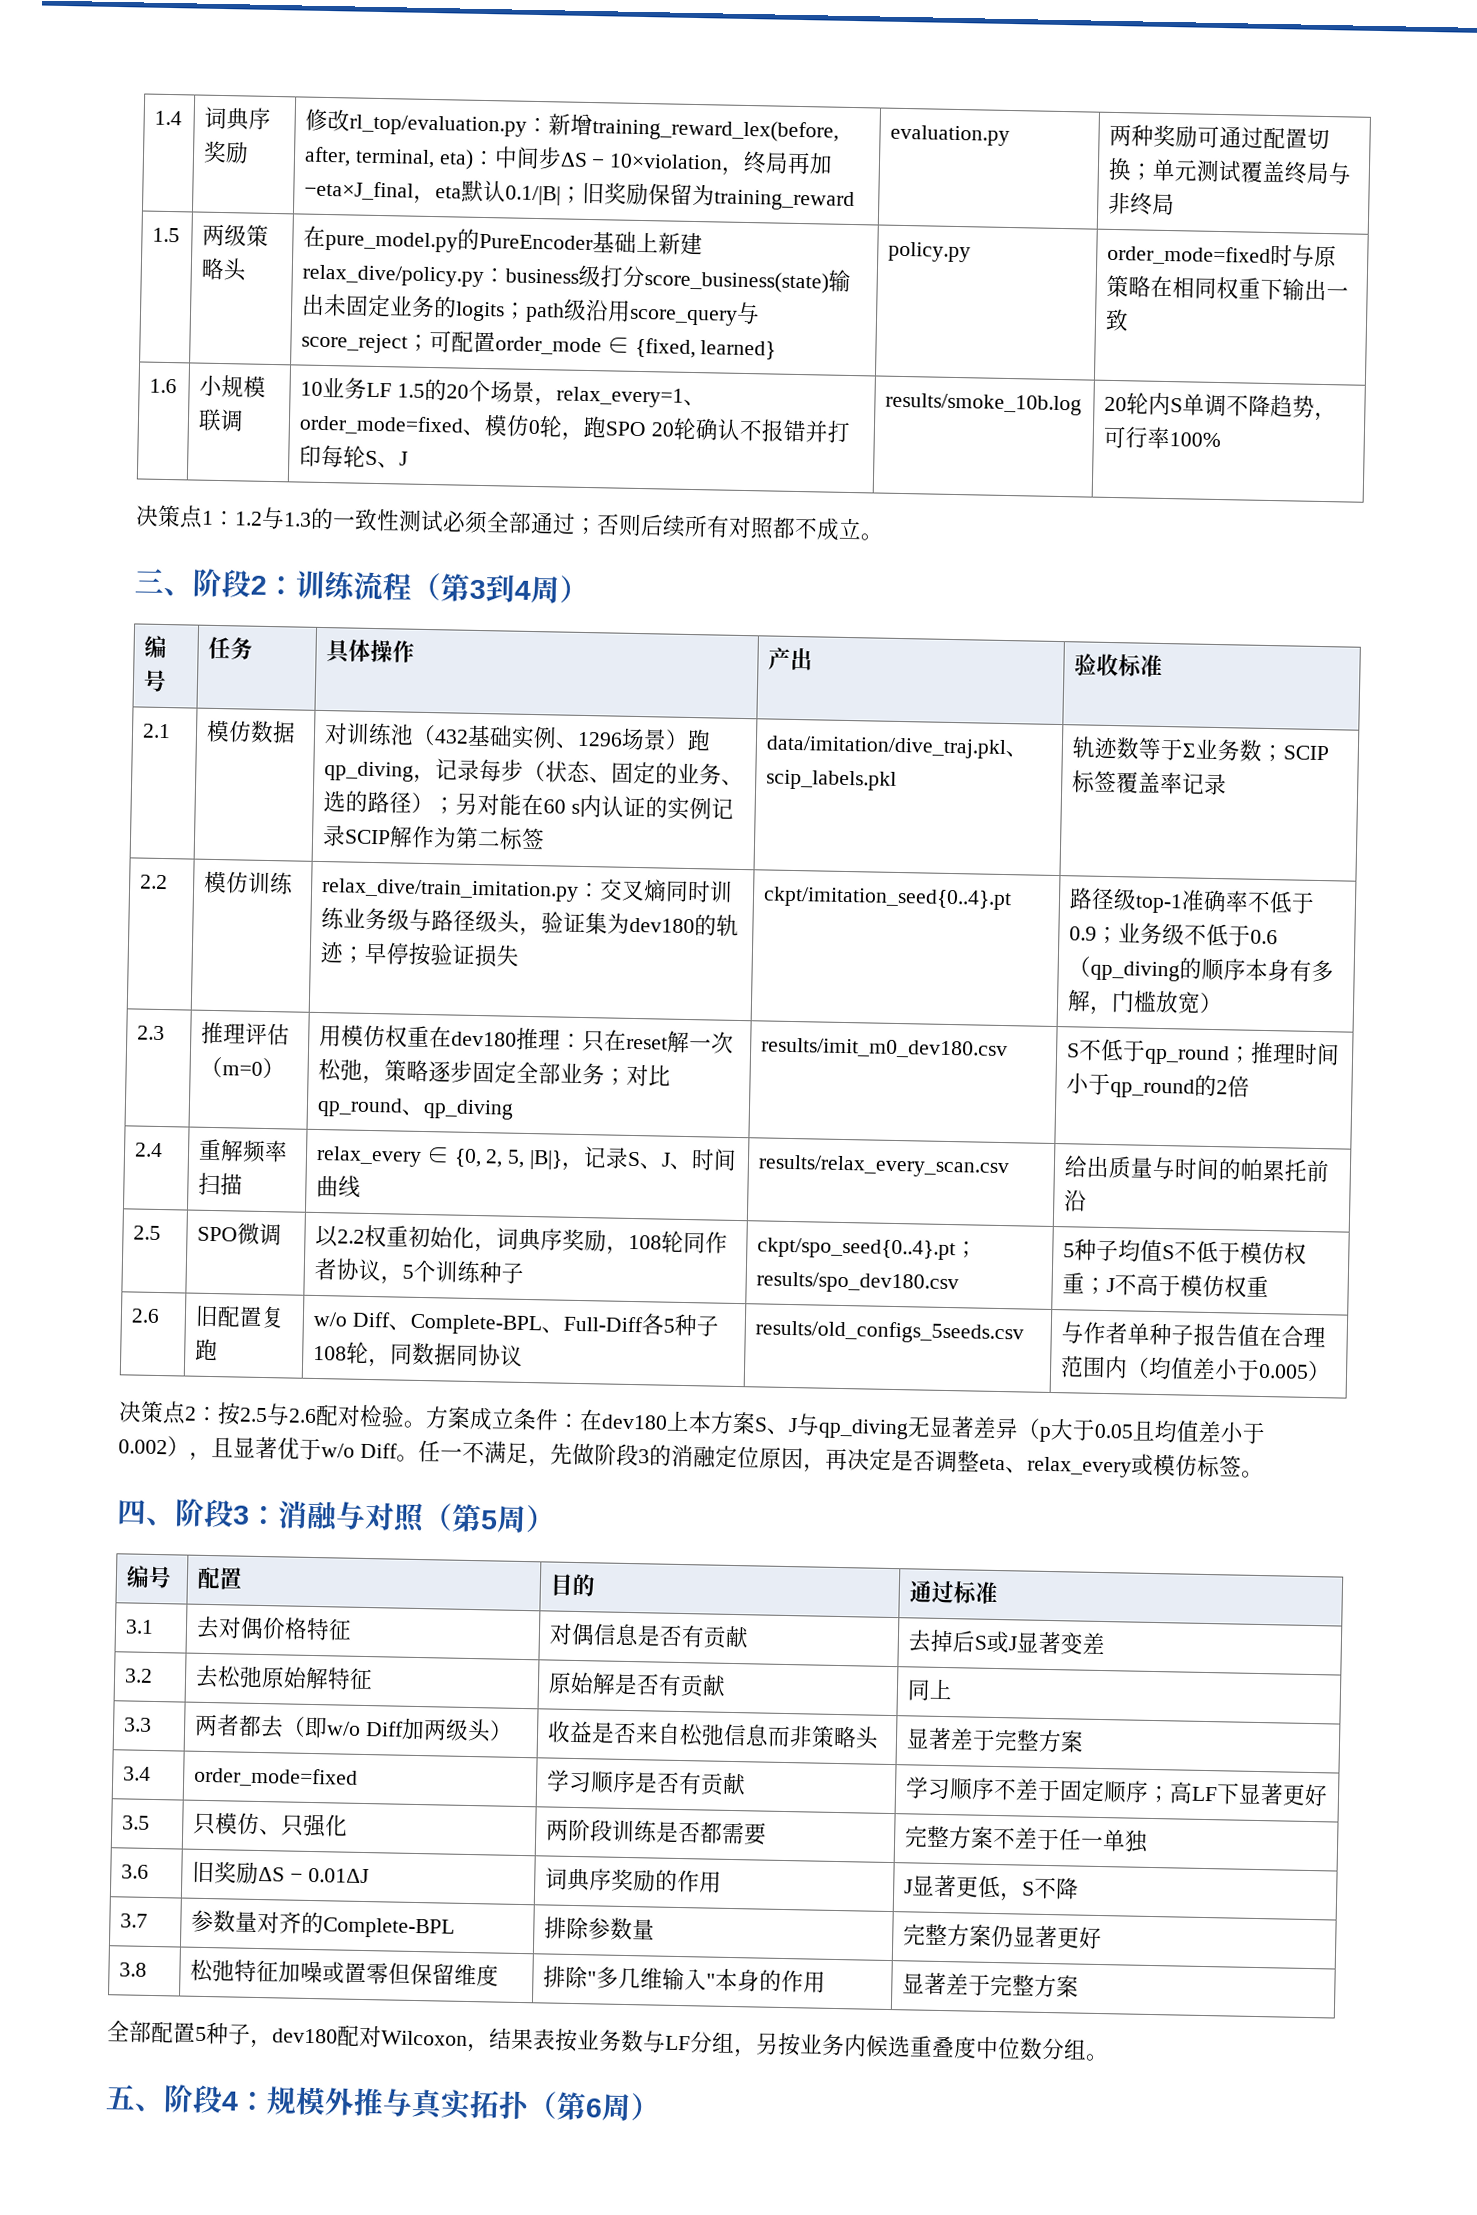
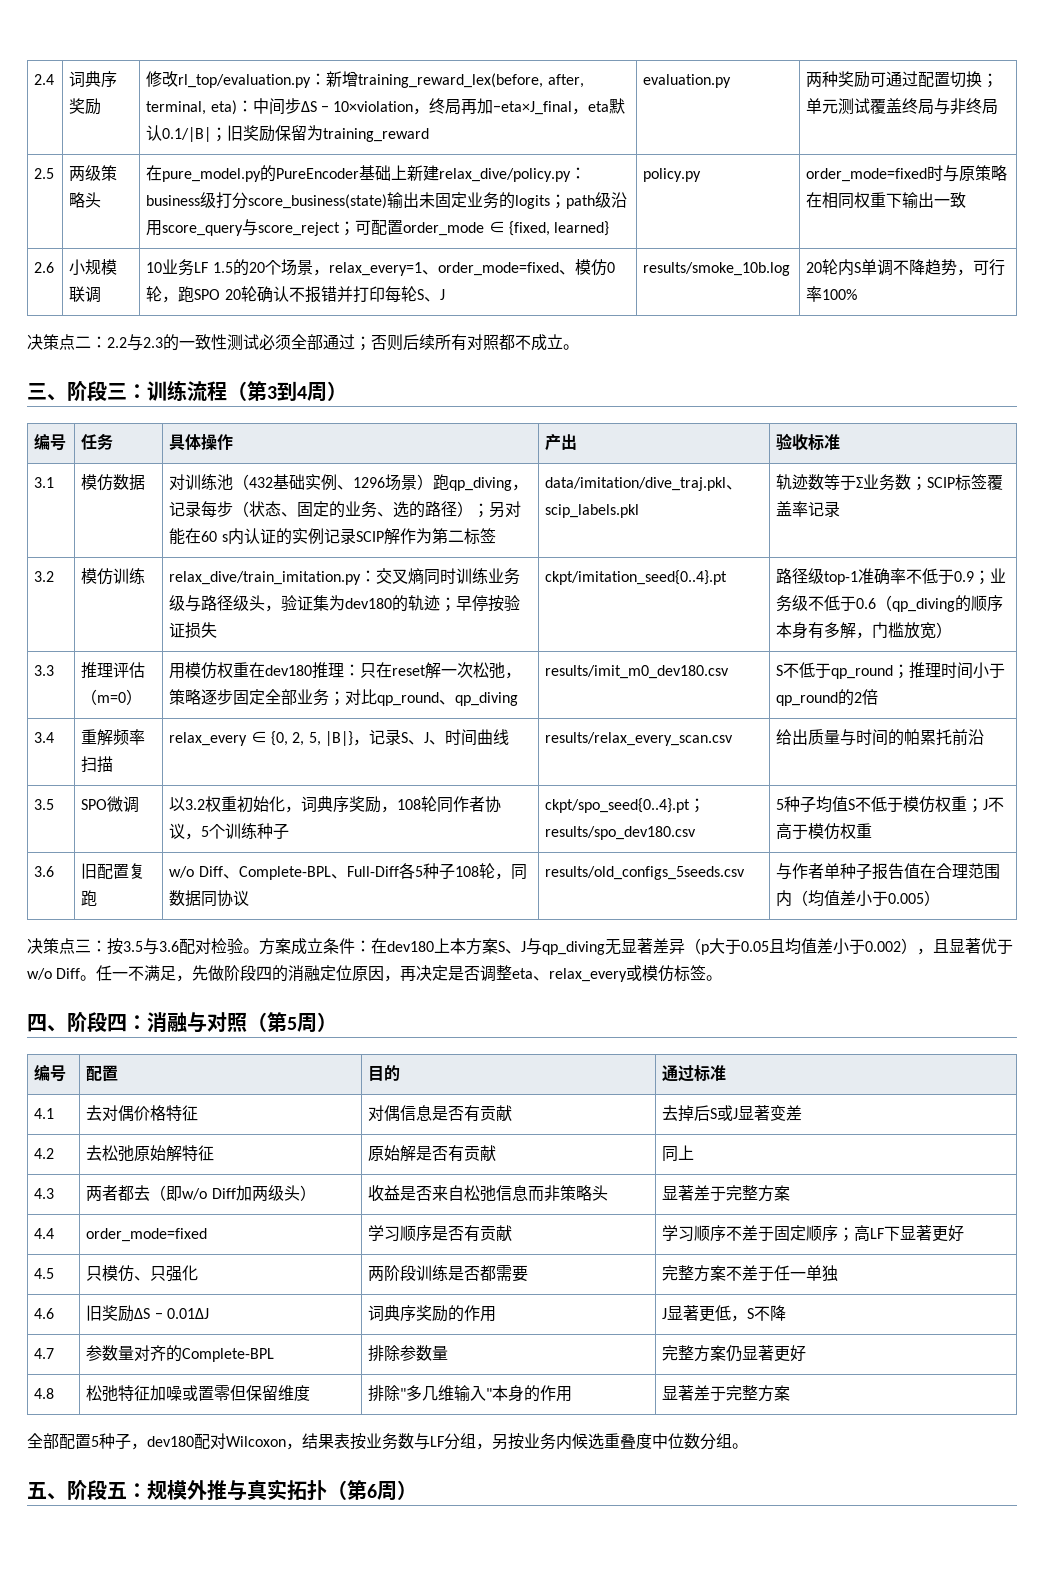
- 1.4
+ 2.4
- 1.5 | 两级策略头 | 在pure_model.py的PureEncoder基础上新建relax_dive/policy.py：business级打分score_business(state)输出未固定业务的logits；path级沿用score_query与score_reject；可配置order_mode ∈ {fixed, learned} | policy.py | order_mode=fixed时与原策略在相同权重下输出一致
+ 2.5 | 两级策略头 | 在pure_model.py的PureEncoder基础上新建relax_dive/policy.py：business级打分score_business(state)输出未固定业务的logits；path级沿用score_query与score_reject；可配置order_mode ∈ {fixed, learned} | policy.py | order_mode=fixed时与原策略在相同权重下输出一致
- 1.6 | 小规模联调 | 10业务LF 1.5的20个场景，relax_every=1、order_mode=fixed、模仿0轮，跑SPO 20轮确认不报错并打印每轮S、J | results/smoke_10b.log | 20轮内S单调不降趋势，可行率100%
+ 2.6 | 小规模联调 | 10业务LF 1.5的20个场景，relax_every=1、order_mode=fixed、模仿0轮，跑SPO 20轮确认不报错并打印每轮S、J | results/smoke_10b.log | 20轮内S单调不降趋势，可行率100%
- 决策点1：1.2与1.3的一致性测试必须全部通过；否则后续所有对照都不成立。
+ 决策点二：2.2与2.3的一致性测试必须全部通过；否则后续所有对照都不成立。
- 三、阶段2：训练流程（第3到4周）
+ 三、阶段三：训练流程（第3到4周）
- 2.1
+ 3.1
  轨迹数等于Σ业务数；SCIP标签覆盖率记录
- 2.2
+ 3.2
- 2.3 | 推理评估（m=0） | 用模仿权重在dev180推理：只在reset解一次松弛，策略逐步固定全部业务；对比qp_round、qp_diving | results/imit_m0_dev180.csv | S不低于qp_round；推理时间小于qp_round的2倍
+ 3.3 | 推理评估（m=0） | 用模仿权重在dev180推理：只在reset解一次松弛，策略逐步固定全部业务；对比qp_round、qp_diving | results/imit_m0_dev180.csv | S不低于qp_round；推理时间小于qp_round的2倍
- 2.4 | 重解频率扫描 | relax_every ∈ {0, 2, 5, |B|}，记录S、J、时间曲线 | results/relax_every_scan.csv | 给出质量与时间的帕累托前沿
+ 3.4 | 重解频率扫描 | relax_every ∈ {0, 2, 5, |B|}，记录S、J、时间曲线 | results/relax_every_scan.csv | 给出质量与时间的帕累托前沿
- 2.5 | SPO微调 | 以2.2权重初始化，词典序奖励，108轮同作者协议，5个训练种子 | ckpt/spo_seed{0..4}.pt；results/spo_dev180.csv | 5种子均值S不低于模仿权重；J不高于模仿权重
+ 3.5 | SPO微调 | 以3.2权重初始化，词典序奖励，108轮同作者协议，5个训练种子 | ckpt/spo_seed{0..4}.pt；results/spo_dev180.csv | 5种子均值S不低于模仿权重；J不高于模仿权重
- 2.6 | 旧配置复跑 | w/o Diff、Complete-BPL、Full-Diff各5种子108轮，同数据同协议 | results/old_configs_5seeds.csv | 与作者单种子报告值在合理范围内（均值差小于0.005）
+ 3.6 | 旧配置复跑 | w/o Diff、Complete-BPL、Full-Diff各5种子108轮，同数据同协议 | results/old_configs_5seeds.csv | 与作者单种子报告值在合理范围内（均值差小于0.005）
- 决策点2：按2.5与2.6配对检验。
+ 决策点三：按3.5与3.6配对检验。
- 任一不满足，先做阶段3的消融定位原因，再决定是否调整eta、relax_every或模仿标签。
+ 任一不满足，先做阶段四的消融定位原因，再决定是否调整eta、relax_every或模仿标签。
- 四、阶段3：消融与对照（第5周）
+ 四、阶段四：消融与对照（第5周）
- 3.1 | 去对偶价格特征 | 对偶信息是否有贡献 | 去掉后S或J显著变差
+ 4.1 | 去对偶价格特征 | 对偶信息是否有贡献 | 去掉后S或J显著变差
- 3.2 | 去松弛原始解特征 | 原始解是否有贡献 | 同上
+ 4.2 | 去松弛原始解特征 | 原始解是否有贡献 | 同上
- 3.3 | 两者都去（即w/o Diff加两级头） | 收益是否来自松弛信息而非策略头 | 显著差于完整方案
+ 4.3 | 两者都去（即w/o Diff加两级头） | 收益是否来自松弛信息而非策略头 | 显著差于完整方案
- 3.4 | order_mode=fixed | 学习顺序是否有贡献 | 学习顺序不差于固定顺序；高LF下显著更好
+ 4.4 | order_mode=fixed | 学习顺序是否有贡献 | 学习顺序不差于固定顺序；高LF下显著更好
- 3.5 | 只模仿、只强化 | 两阶段训练是否都需要 | 完整方案不差于任一单独
+ 4.5 | 只模仿、只强化 | 两阶段训练是否都需要 | 完整方案不差于任一单独
- 3.6 | 旧奖励ΔS − 0.01ΔJ | 词典序奖励的作用 | J显著更低，S不降
+ 4.6 | 旧奖励ΔS − 0.01ΔJ | 词典序奖励的作用 | J显著更低，S不降
- 3.7 | 参数量对齐的Complete-BPL | 排除参数量 | 完整方案仍显著更好
+ 4.7 | 参数量对齐的Complete-BPL | 排除参数量 | 完整方案仍显著更好
- 3.8 | 松弛特征加噪或置零但保留维度 | 排除"多几维输入"本身的作用 | 显著差于完整方案
+ 4.8 | 松弛特征加噪或置零但保留维度 | 排除"多几维输入"本身的作用 | 显著差于完整方案
- 五、阶段4：规模外推与真实拓扑（第6周）
+ 五、阶段五：规模外推与真实拓扑（第6周）

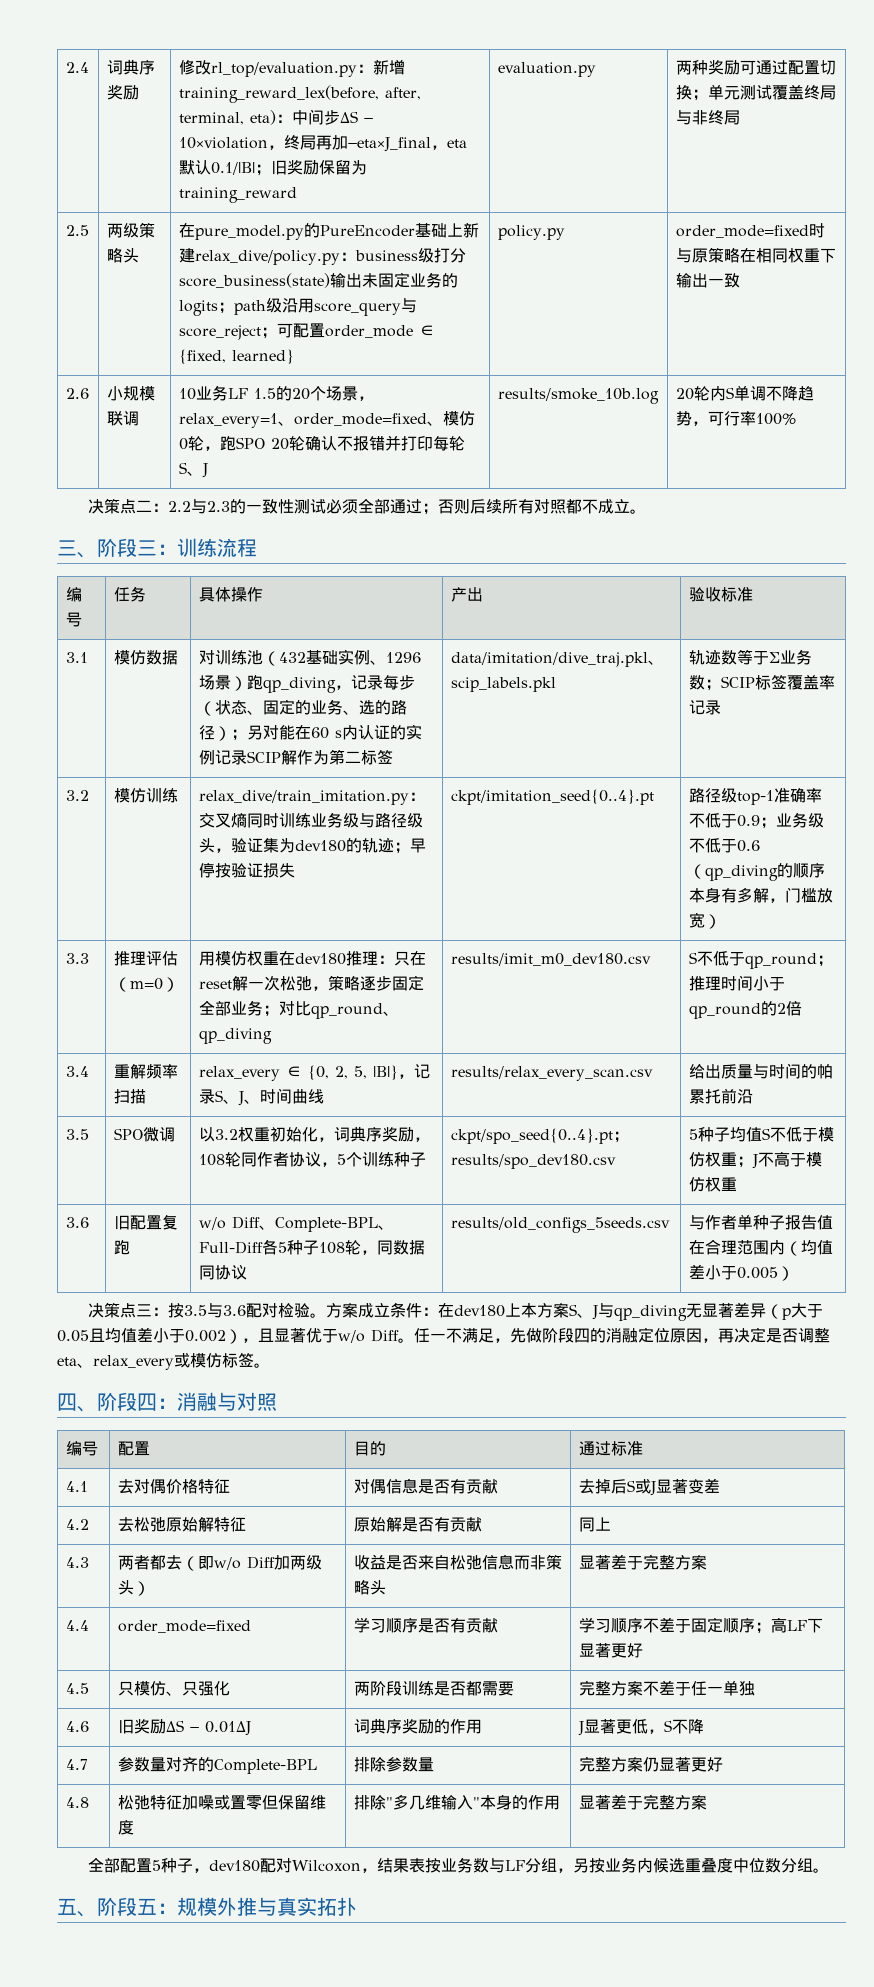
- 三、阶段三：训练流程（第3到4周）
+ 三、阶段三：训练流程
- 四、阶段四：消融与对照（第5周）
+ 四、阶段四：消融与对照
- 五、阶段五：规模外推与真实拓扑（第6周）
+ 五、阶段五：规模外推与真实拓扑

